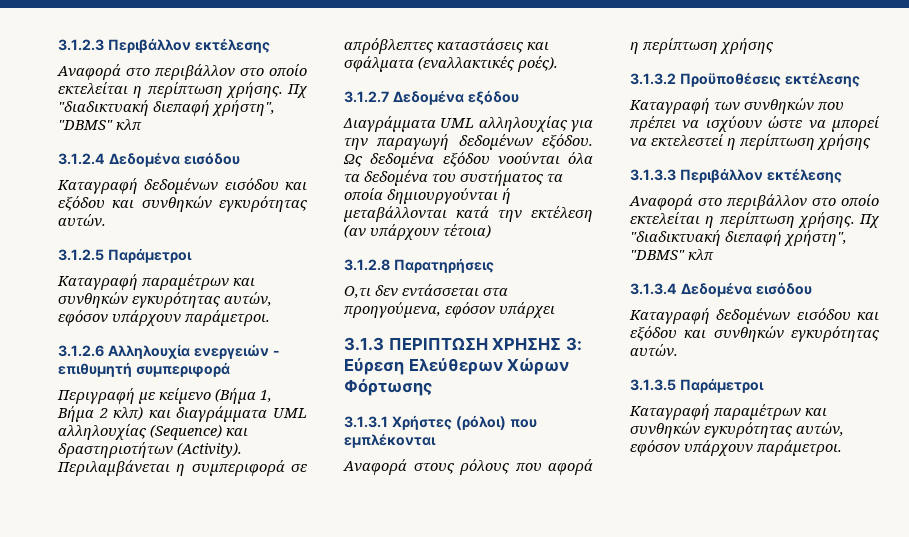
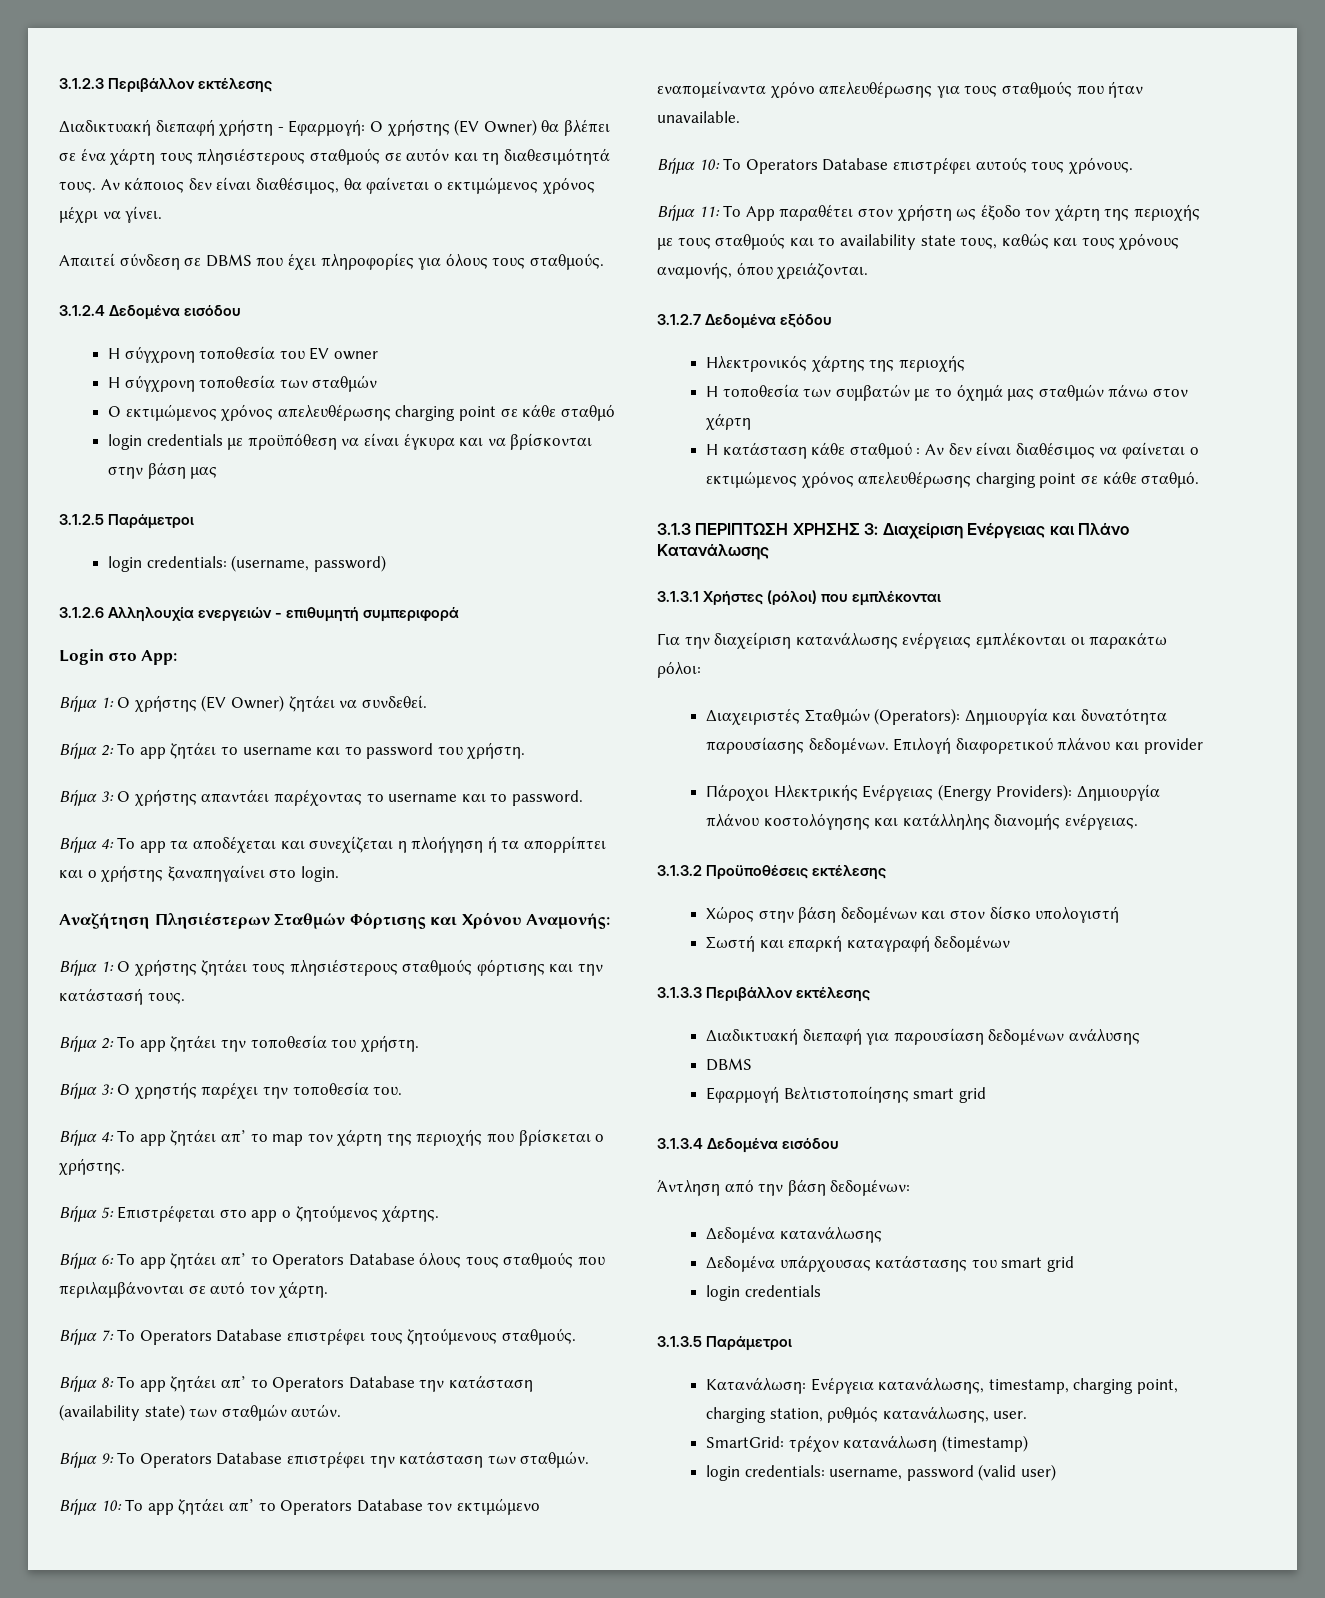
  3.1.2.3 Περιβάλλον εκτέλεσης
- Αναφορά στο περιβάλλον στο οποίο εκτελείται η περίπτωση χρήσης. Πχ "διαδικτυακή διεπαφή χρήστη", "DBMS" κλπ
+ Διαδικτυακή διεπαφή χρήστη - Εφαρμογή: Ο χρήστης (EV Owner) θα βλέπει σε ένα χάρτη τους πλησιέστερους σταθμούς σε αυτόν και τη διαθεσιμότητά τους. Αν κάποιος δεν είναι διαθέσιμος, θα φαίνεται ο εκτιμώμενος χρόνος μέχρι να γίνει.
+ Απαιτεί σύνδεση σε DBMS που έχει πληροφορίες για όλους τους σταθμούς.
  3.1.2.4 Δεδομένα εισόδου
- Καταγραφή δεδομένων εισόδου και εξόδου και συνθηκών εγκυρότητας αυτών.
+ Η σύγχρονη τοποθεσία του EV owner
+ Η σύγχρονη τοποθεσία των σταθμών
+ Ο εκτιμώμενος χρόνος απελευθέρωσης charging point σε κάθε σταθμό
+ login credentials με προϋπόθεση να είναι έγκυρα και να βρίσκονται στην βάση μας
  3.1.2.5 Παράμετροι
- Καταγραφή παραμέτρων και συνθηκών εγκυρότητας αυτών, εφόσον υπάρχουν παράμετροι.
+ login credentials: (username, password)
- Περιγραφή με κείμενο (Βήμα 1, Βήμα 2 κλπ) και διαγράμματα UML αλληλουχίας (Sequence) και δραστηριοτήτων (Activity). Περιλαμβάνεται η συμπεριφορά σε απρόβλεπτες καταστάσεις και σφάλματα (εναλλακτικές ροές).
+ Login στο App:
+ Βήμα 1: Ο χρήστης (EV Owner) ζητάει να συνδεθεί.
+ Βήμα 2: Το app ζητάει το username και το password του χρήστη.
+ Βήμα 3: Ο χρήστης απαντάει παρέχοντας το username και το password.
+ Βήμα 4: Το app τα αποδέχεται και συνεχίζεται η πλοήγηση ή τα απορρίπτει και ο χρήστης ξαναπηγαίνει στο login.
+ Αναζήτηση Πλησιέστερων Σταθμών Φόρτισης και Χρόνου Αναμονής:
+ Βήμα 1: Ο χρήστης ζητάει τους πλησιέστερους σταθμούς φόρτισης και την κατάστασή τους.
+ Βήμα 2: Το app ζητάει την τοποθεσία του χρήστη.
+ Βήμα 3: Ο χρηστής παρέχει την τοποθεσία του.
+ Βήμα 4: Το app ζητάει απ’ το map τον χάρτη της περιοχής που βρίσκεται ο χρήστης.
+ Βήμα 5: Επιστρέφεται στο app ο ζητούμενος χάρτης.
+ Βήμα 6: Το app ζητάει απ’ το Operators Database όλους τους σταθμούς που περιλαμβάνονται σε αυτό τον χάρτη.
+ Βήμα 7: Το Operators Database επιστρέφει τους ζητούμενους σταθμούς.
+ Βήμα 8: Το app ζητάει απ’ το Operators Database την κατάσταση (availability state) των σταθμών αυτών.
+ Βήμα 9: Το Operators Database επιστρέφει την κατάσταση των σταθμών.
+ Βήμα 10: Το app ζητάει απ’ το Operators Database τον εκτιμώμενο εναπομείναντα χρόνο απελευθέρωσης για τους σταθμούς που ήταν unavailable.
+ Βήμα 10: Το Operators Database επιστρέφει αυτούς τους χρόνους.
+ Βήμα 11: Το App παραθέτει στον χρήστη ως έξοδο τον χάρτη της περιοχής με τους σταθμούς και το availability state τους, καθώς και τους χρόνους αναμονής, όπου χρειάζονται.
  3.1.2.7 Δεδομένα εξόδου
- Διαγράμματα UML αλληλουχίας για την παραγωγή δεδομένων εξόδου. Ως δεδομένα εξόδου νοούνται όλα τα δεδομένα του συστήματος τα οποία δημιουργούνται ή μεταβάλλονται κατά την εκτέλεση (αν υπάρχουν τέτοια)
- 3.1.2.8 Παρατηρήσεις
- Ο,τι δεν εντάσσεται στα προηγούμενα, εφόσον υπάρχει
+ Ηλεκτρονικός χάρτης της περιοχής
+ Η τοποθεσία των συμβατών με το όχημά μας σταθμών πάνω στον χάρτη
+ Η κατάσταση κάθε σταθμού : Αν δεν είναι διαθέσιμος να φαίνεται ο εκτιμώμενος χρόνος απελευθέρωσης charging point σε κάθε σταθμό.
- 3.1.3 ΠΕΡΙΠΤΩΣΗ ΧΡΗΣΗΣ 3: Εύρεση Ελεύθερων Χώρων Φόρτωσης
+ 3.1.3 ΠΕΡΙΠΤΩΣΗ ΧΡΗΣΗΣ 3: Διαχείριση Ενέργειας και Πλάνο Κατανάλωσης
- Αναφορά στους ρόλους που αφορά η περίπτωση χρήσης
+ Για την διαχείριση κατανάλωσης ενέργειας εμπλέκονται οι παρακάτω ρόλοι:
+ Διαχειριστές Σταθμών (Operators): Δημιουργία και δυνατότητα παρουσίασης δεδομένων. Επιλογή διαφορετικού πλάνου και provider
+ Πάροχοι Ηλεκτρικής Ενέργειας (Energy Providers): Δημιουργία πλάνου κοστολόγησης και κατάλληλης διανομής ενέργειας.
  3.1.3.2 Προϋποθέσεις εκτέλεσης
- Καταγραφή των συνθηκών που πρέπει να ισχύουν ώστε να μπορεί να εκτελεστεί η περίπτωση χρήσης
+ Χώρος στην βάση δεδομένων και στον δίσκο υπολογιστή
+ Σωστή και επαρκή καταγραφή δεδομένων
  3.1.3.3 Περιβάλλον εκτέλεσης
- Αναφορά στο περιβάλλον στο οποίο εκτελείται η περίπτωση χρήσης. Πχ "διαδικτυακή διεπαφή χρήστη", "DBMS" κλπ
+ Διαδικτυακή διεπαφή για παρουσίαση δεδομένων ανάλυσης
+ DBMS
+ Εφαρμογή Βελτιστοποίησης smart grid
  3.1.3.4 Δεδομένα εισόδου
- Καταγραφή δεδομένων εισόδου και εξόδου και συνθηκών εγκυρότητας αυτών.
+ Άντληση από την βάση δεδομένων:
+ Δεδομένα κατανάλωσης
+ Δεδομένα υπάρχουσας κατάστασης του smart grid
+ login credentials
  3.1.3.5 Παράμετροι
- Καταγραφή παραμέτρων και συνθηκών εγκυρότητας αυτών, εφόσον υπάρχουν παράμετροι.
+ Κατανάλωση: Ενέργεια κατανάλωσης, timestamp, charging point, charging station, ρυθμός κατανάλωσης, user.
+ SmartGrid: τρέχον κατανάλωση (timestamp)
+ login credentials: username, password (valid user)

